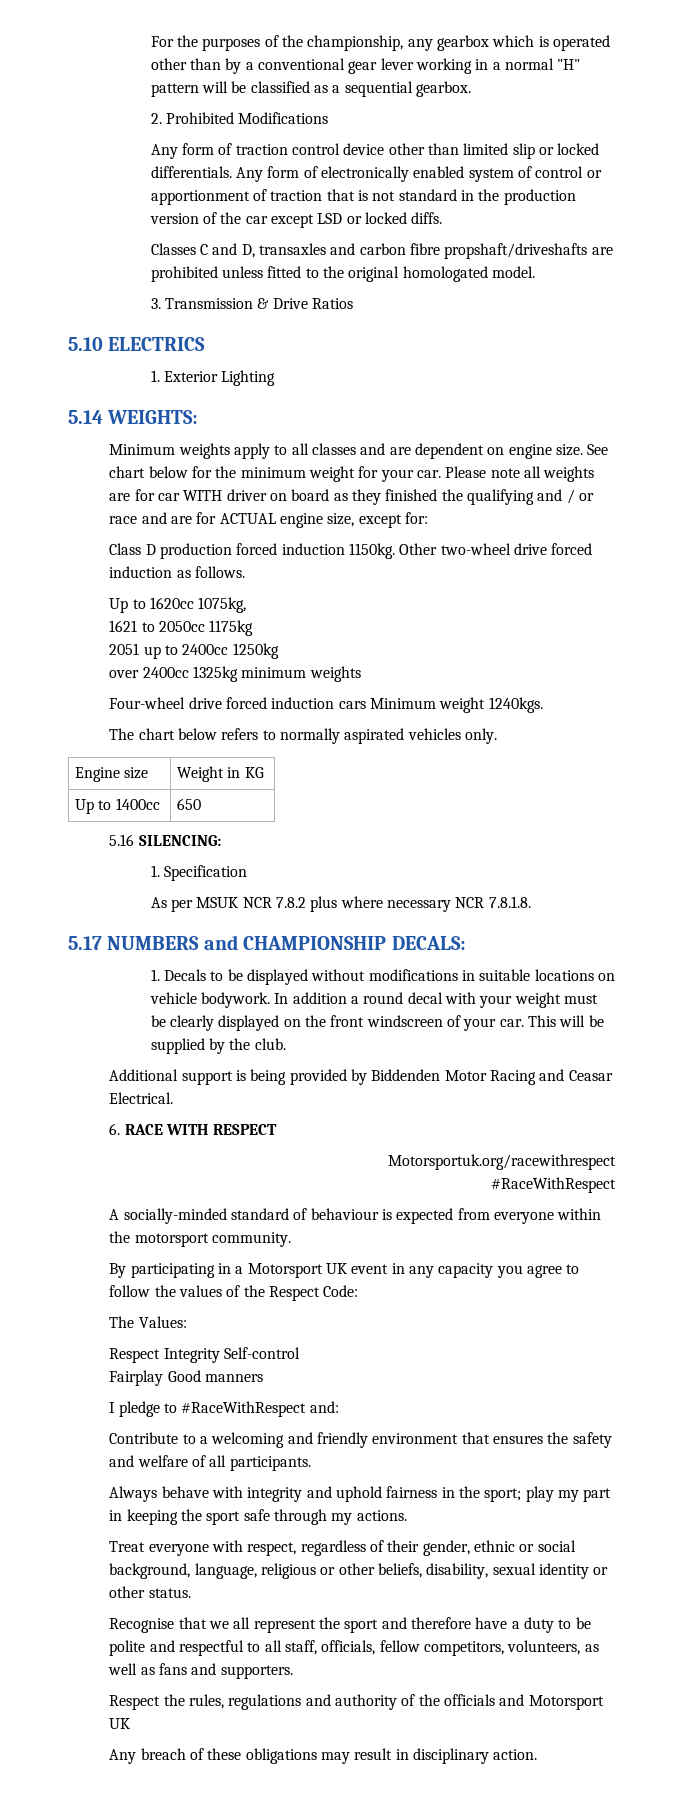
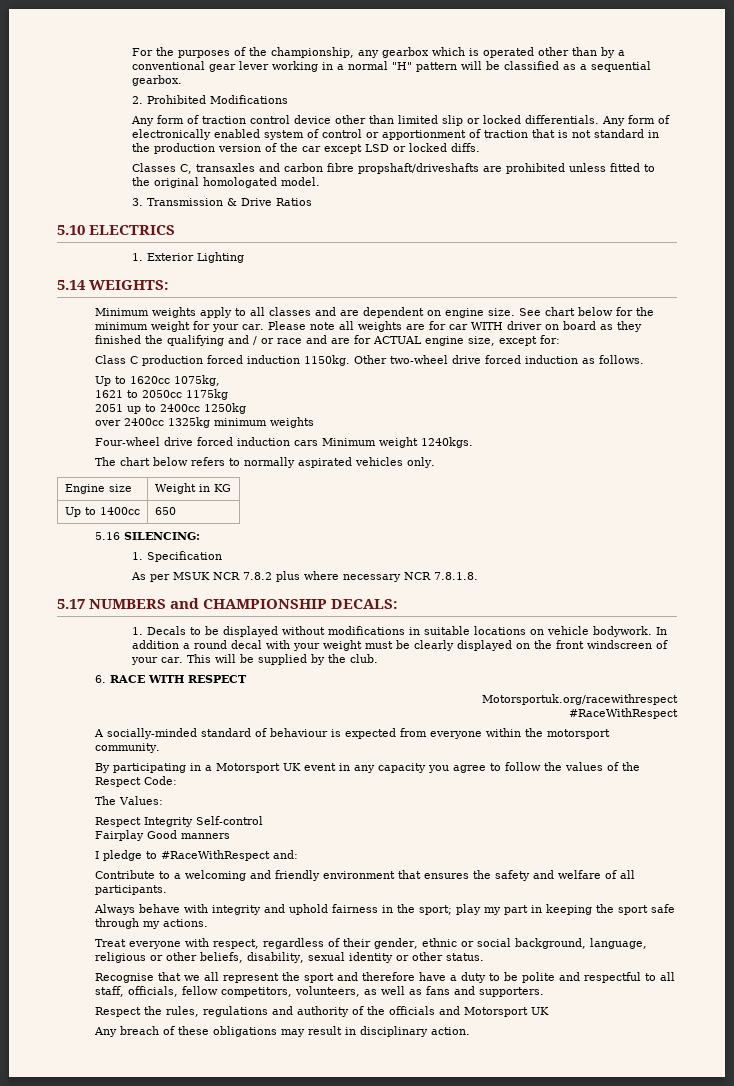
- Classes C and D, transaxles and carbon fibre propshaft/driveshafts are prohibited unless fitted to the original homologated model.
+ Classes C, transaxles and carbon fibre propshaft/driveshafts are prohibited unless fitted to the original homologated model.
- Class D production forced induction 1150kg.
+ Class C production forced induction 1150kg.
- Additional support is being provided by Biddenden Motor Racing and Ceasar Electrical.

